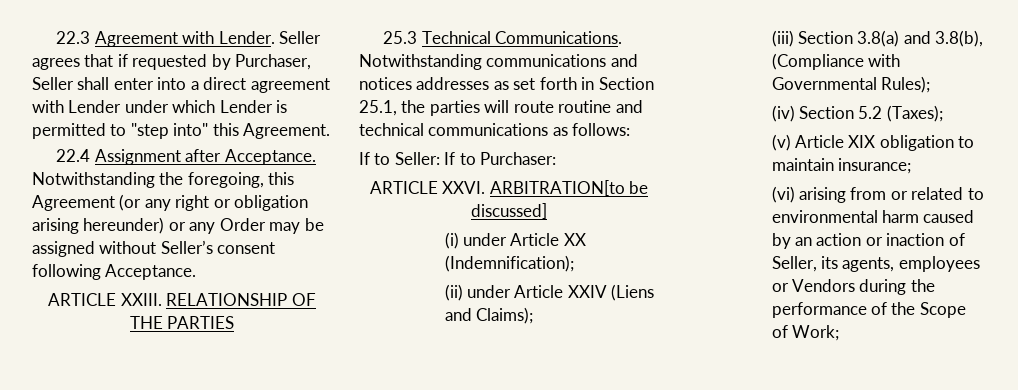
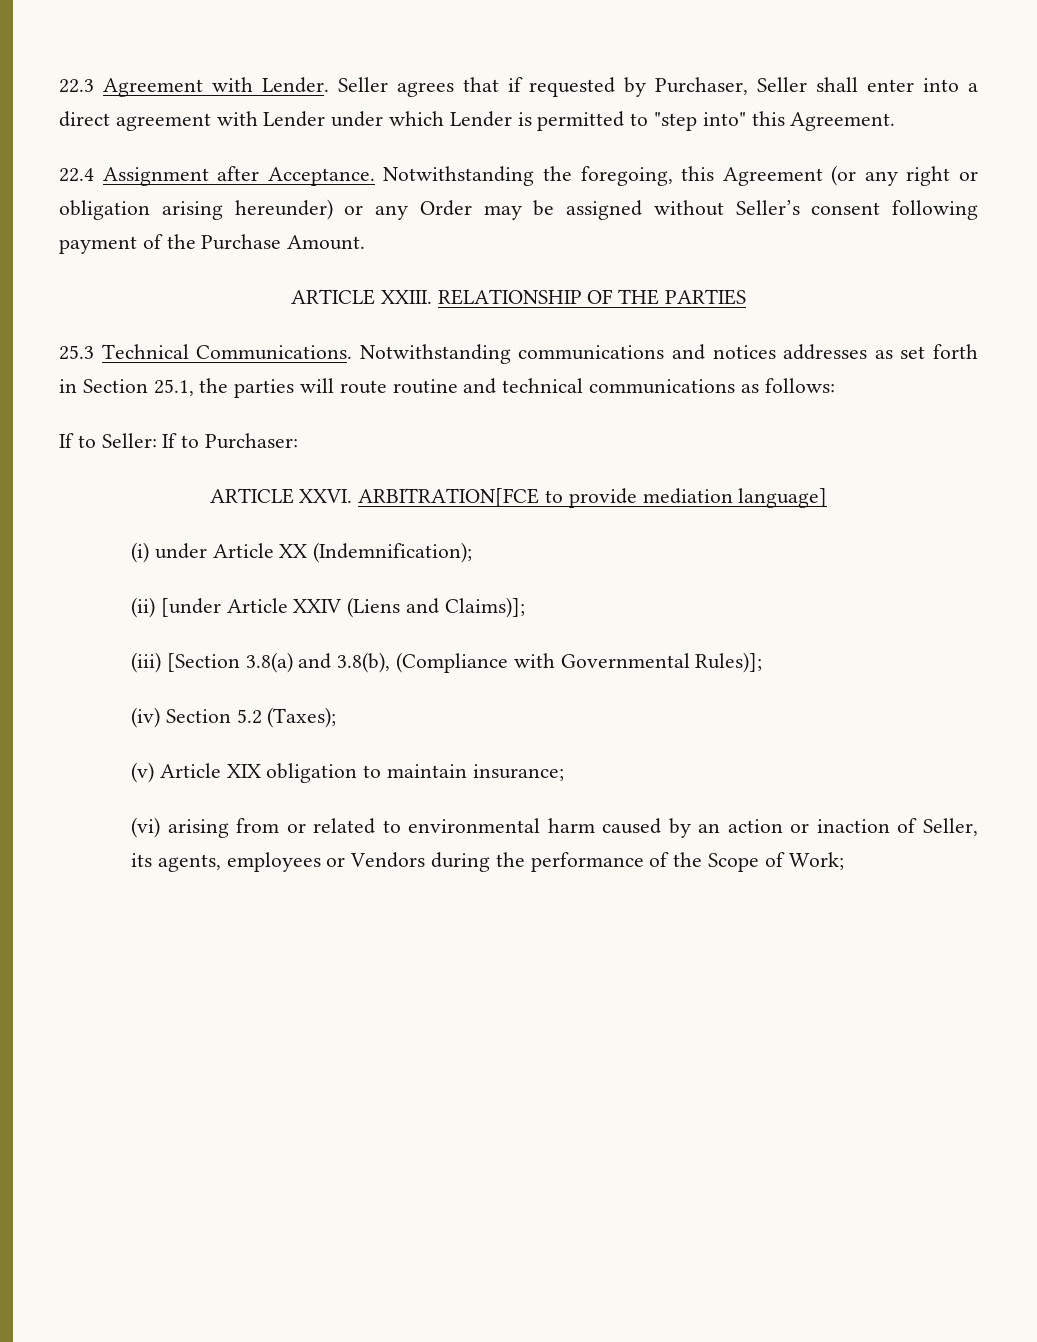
- Notwithstanding the foregoing, this Agreement (or any right or obligation arising hereunder) or any Order may be assigned without Seller’s consent following Acceptance.
+ Notwithstanding the foregoing, this Agreement (or any right or obligation arising hereunder) or any Order may be assigned without Seller’s consent following payment of the Purchase Amount.
- ARBITRATION[to be discussed]
+ ARBITRATION[FCE to provide mediation language]
- (ii) under Article XXIV (Liens and Claims);
+ (ii) [under Article XXIV (Liens and Claims)];
- (iii) Section 3.8(a) and 3.8(b), (Compliance with Governmental Rules);
+ (iii) [Section 3.8(a) and 3.8(b), (Compliance with Governmental Rules)];

